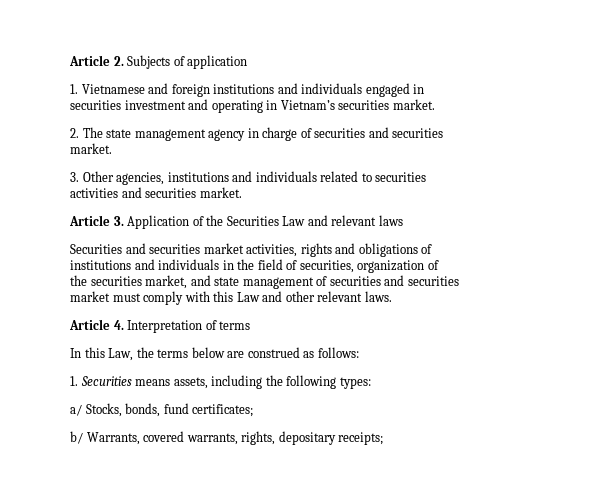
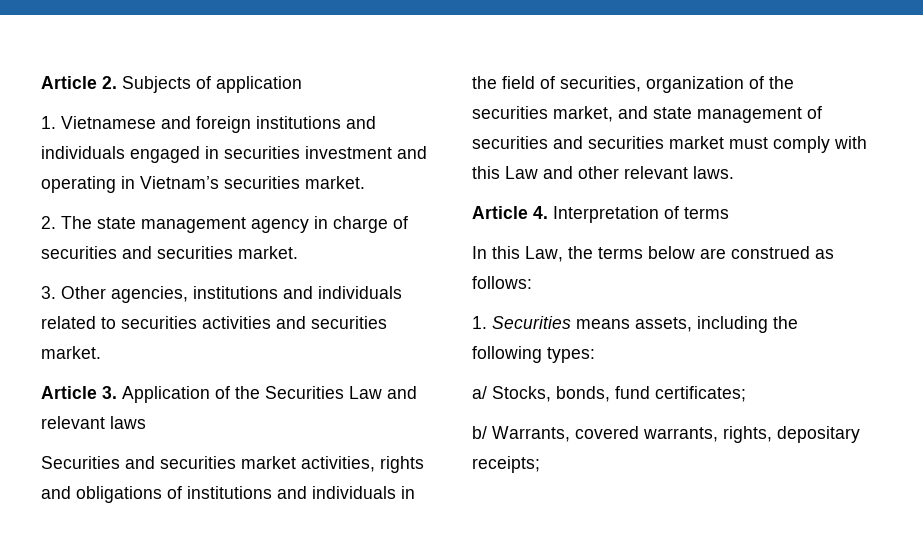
- 1. Vietnamese and foreign institutions and individuals engaged in
- securities investment and operating in Vietnam’s securities market.
+ 1. Vietnamese and foreign institutions and individuals engaged in securities investment and operating in Vietnam’s securities market.
- 2. The state management agency in charge of securities and securities
- market.
+ 2. The state management agency in charge of securities and securities market.
- 3. Other agencies, institutions and individuals related to securities
- activities and securities market.
+ 3. Other agencies, institutions and individuals related to securities activities and securities market.
- Securities and securities market activities, rights and obligations of
- institutions and individuals in the field of securities, organization of
- the securities market, and state management of securities and securities
- market must comply with this Law and other relevant laws.
+ Securities and securities market activities, rights and obligations of institutions and individuals in the field of securities, organization of the securities market, and state management of securities and securities market must comply with this Law and other relevant laws.

